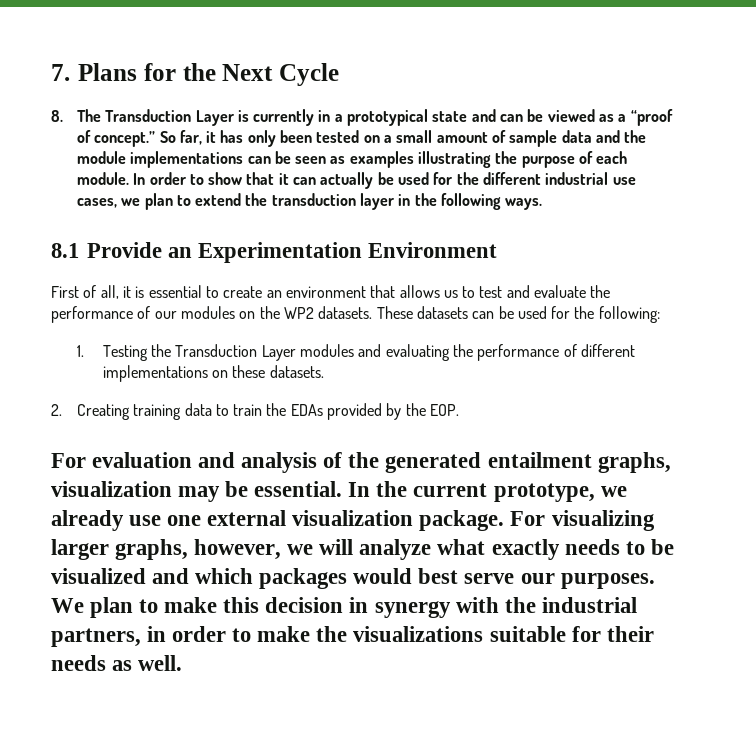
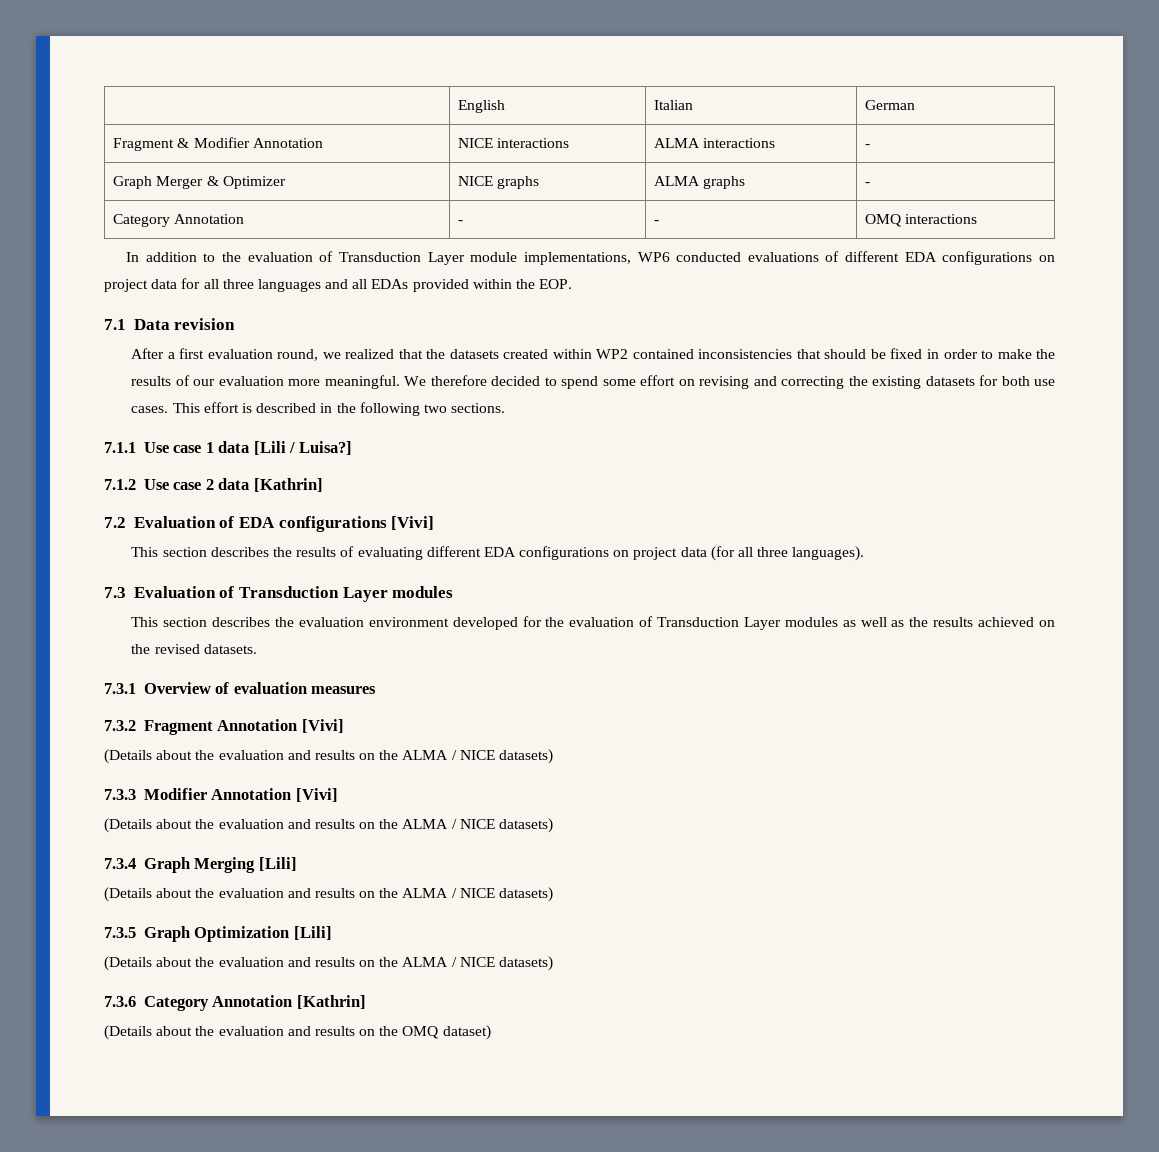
- 7. Plans for the Next Cycle
- 8. The Transduction Layer is currently in a prototypical state and can be viewed as a “proof of concept.” So far, it has only been tested on a small amount of sample data and the module implementations can be seen as examples illustrating the purpose of each module. In order to show that it can actually be used for the different industrial use cases, we plan to extend the transduction layer in the following ways.
- 8.1 Provide an Experimentation Environment
- First of all, it is essential to create an environment that allows us to test and evaluate the performance of our modules on the WP2 datasets. These datasets can be used for the following:
- 1. Testing the Transduction Layer modules and evaluating the performance of different implementations on these datasets.
- 2. Creating training data to train the EDAs provided by the EOP.
+ | English | Italian | German
+ Fragment & Modifier Annotation | NICE interactions | ALMA interactions | -
+ Graph Merger & Optimizer | NICE graphs | ALMA graphs | -
+ Category Annotation | - | - | OMQ interactions
+ In addition to the evaluation of Transduction Layer module implementations, WP6 conducted evaluations of different EDA configurations on project data for all three languages and all EDAs provided within the EOP.
- For evaluation and analysis of the generated entailment graphs, visualization may be essential. In the current prototype, we already use one external visualization package. For visualizing larger graphs, however, we will analyze what exactly needs to be visualized and which packages would best serve our purposes. We plan to make this decision in synergy with the industrial partners, in order to make the visualizations suitable for their needs as well.
+ 7.1 Data revision
+ After a first evaluation round, we realized that the datasets created within WP2 contained inconsistencies that should be fixed in order to make the results of our evaluation more meaningful. We therefore decided to spend some effort on revising and correcting the existing datasets for both use cases. This effort is described in the following two sections.
+ 7.1.1 Use case 1 data [Lili / Luisa?]
+ 7.1.2 Use case 2 data [Kathrin]
+ 7.2 Evaluation of EDA configurations [Vivi]
+ This section describes the results of evaluating different EDA configurations on project data (for all three languages).
+ 7.3 Evaluation of Transduction Layer modules
+ This section describes the evaluation environment developed for the evaluation of Transduction Layer modules as well as the results achieved on the revised datasets.
+ 7.3.1 Overview of evaluation measures
+ 7.3.2 Fragment Annotation [Vivi]
+ (Details about the evaluation and results on the ALMA / NICE datasets)
+ 7.3.3 Modifier Annotation [Vivi]
+ (Details about the evaluation and results on the ALMA / NICE datasets)
+ 7.3.4 Graph Merging [Lili]
+ (Details about the evaluation and results on the ALMA / NICE datasets)
+ 7.3.5 Graph Optimization [Lili]
+ (Details about the evaluation and results on the ALMA / NICE datasets)
+ 7.3.6 Category Annotation [Kathrin]
+ (Details about the evaluation and results on the OMQ dataset)

